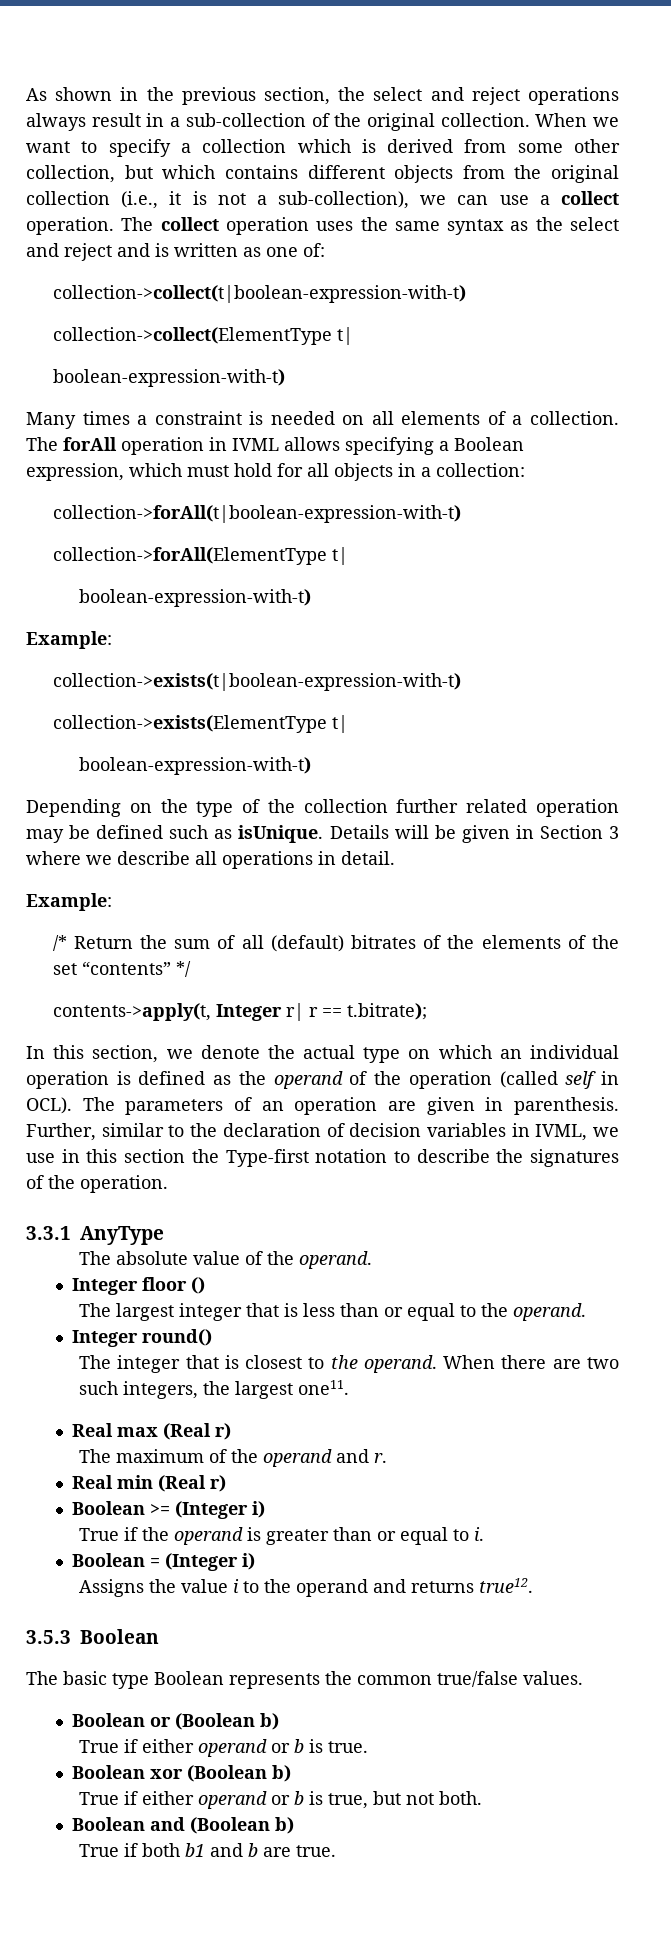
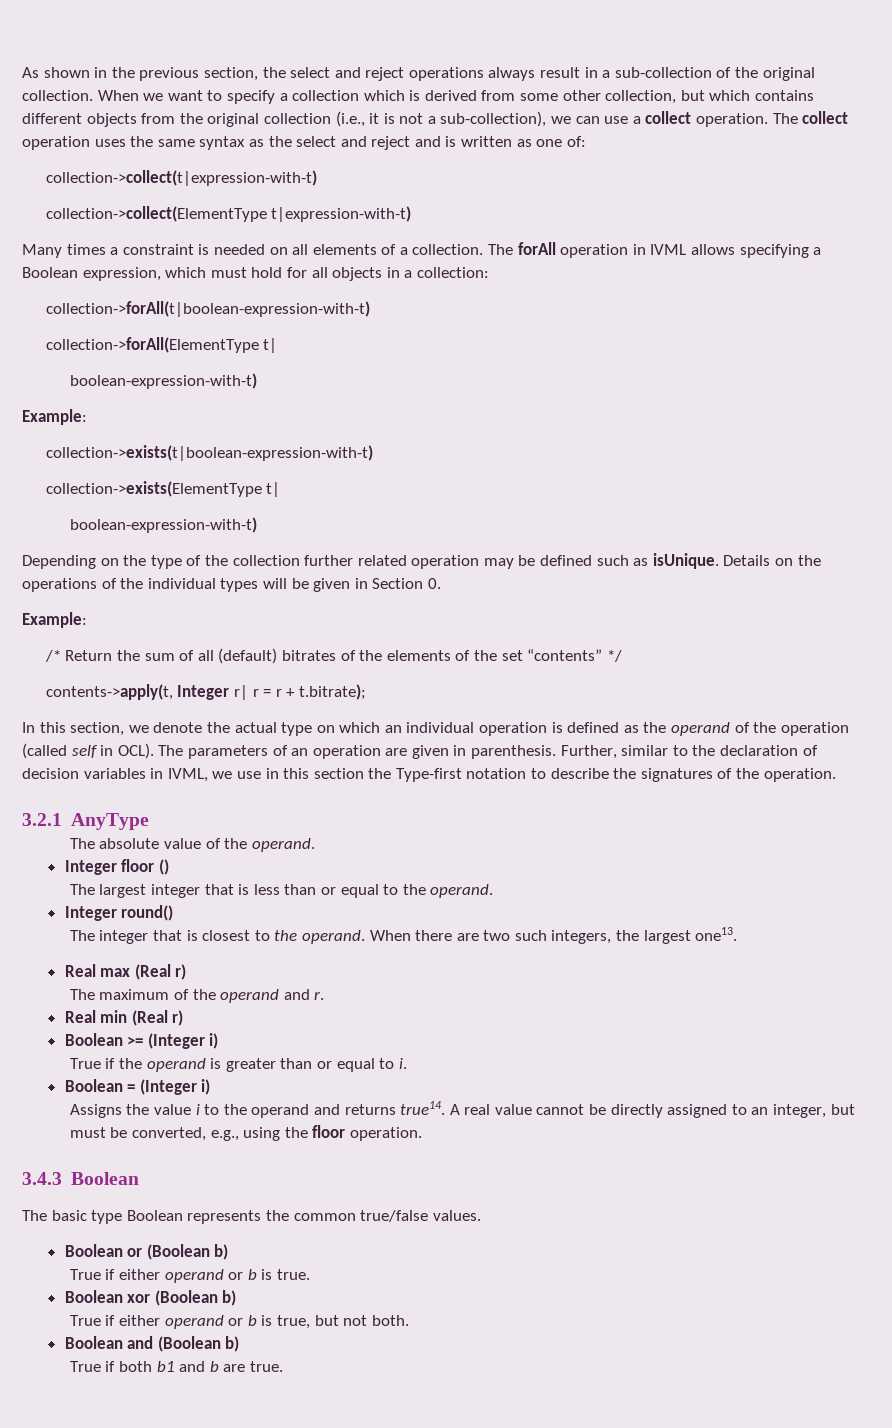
- collection->collect(t|boolean-expression-with-t)
+ collection->collect(t|expression-with-t)
- collection->collect(ElementType t|
- boolean-expression-with-t)
+ collection->collect(ElementType t|expression-with-t)
- Details will be given in Section 3 where we describe all operations in detail.
+ Details on the operations of the individual types will be given in Section 0.
- contents->apply(t, Integer r| r == t.bitrate);
+ contents->apply(t, Integer r| r = r + t.bitrate);
- 3.3.1 AnyType
+ 3.2.1 AnyType
- When there are two such integers, the largest one11.
+ When there are two such integers, the largest one13.
- Assigns the value i to the operand and returns true12.
- 3.5.3 Boolean
+ Assigns the value i to the operand and returns true14. A real value cannot be directly assigned to an integer, but must be converted, e.g., using the floor operation.
+ 3.4.3 Boolean

